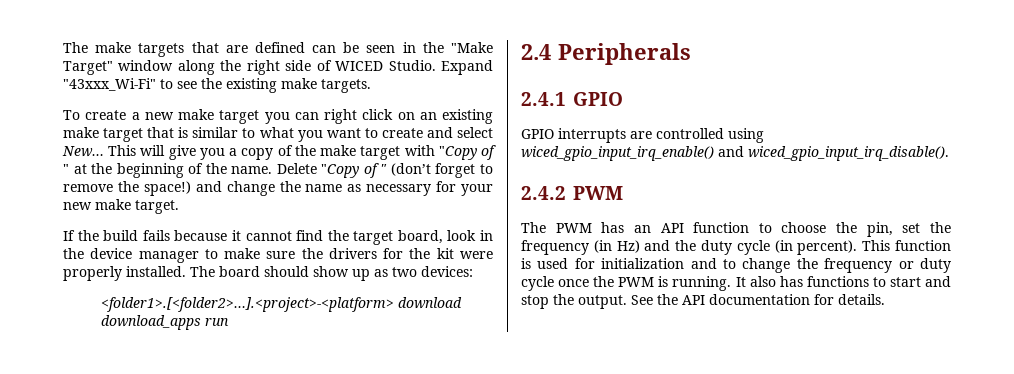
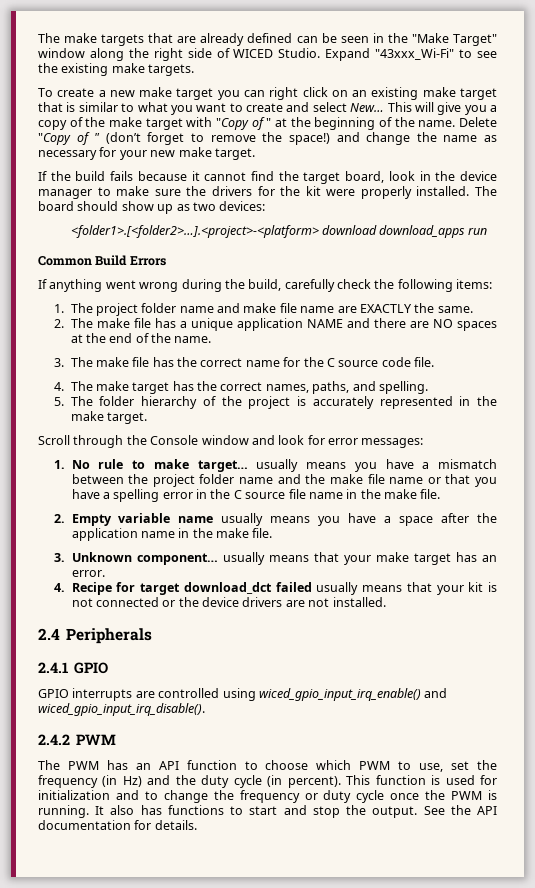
- The make targets that are defined can be seen in the "Make Target" window along the right side of WICED Studio.
+ The make targets that are already defined can be seen in the "Make Target" window along the right side of WICED Studio.
+ Common Build Errors
+ If anything went wrong during the build, carefully check the following items:
+ 1. The project folder name and make file name are EXACTLY the same.
+ 2. The make file has a unique application NAME and there are NO spaces at the end of the name.
+ 3. The make file has the correct name for the C source code file.
+ 4. The make target has the correct names, paths, and spelling.
+ 5. The folder hierarchy of the project is accurately represented in the make target.
+ Scroll through the Console window and look for error messages:
+ 1. No rule to make target… usually means you have a mismatch between the project folder name and the make file name or that you have a spelling error in the C source file name in the make file.
+ 2. Empty variable name usually means you have a space after the application name in the make file.
+ 3. Unknown component… usually means that your make target has an error.
+ 4. Recipe for target download_dct failed usually means that your kit is not connected or the device drivers are not installed.
- The PWM has an API function to choose the pin, set the frequency (in Hz) and the duty cycle (in percent).
+ The PWM has an API function to choose which PWM to use, set the frequency (in Hz) and the duty cycle (in percent).

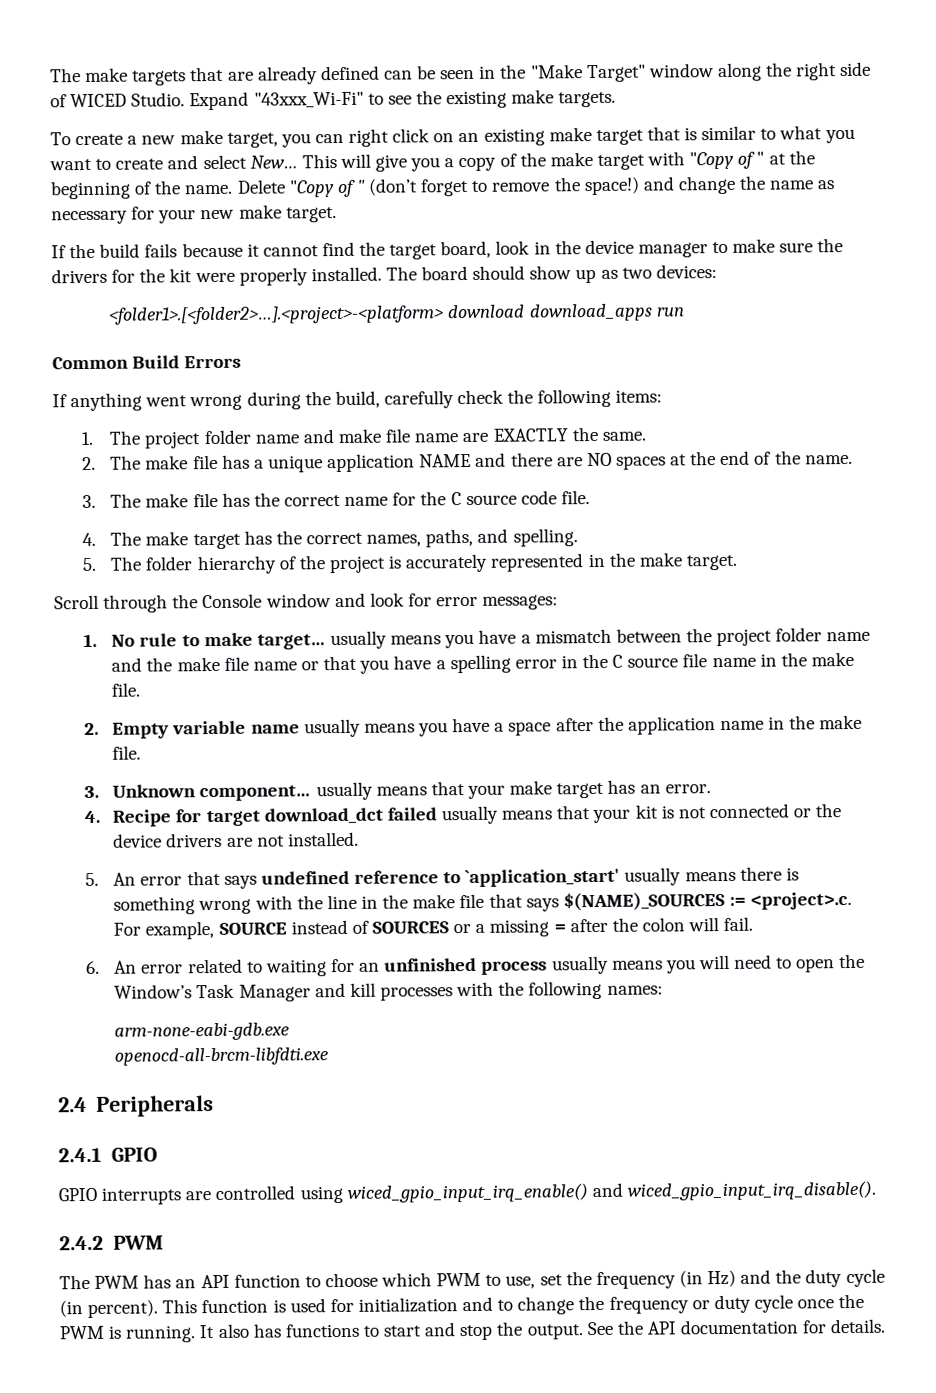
- To create a new make target you can right click on an existing make target that is similar to what you want to create and select New…
+ To create a new make target, you can right click on an existing make target that is similar to what you want to create and select New…
+ 5. An error that says undefined reference to `application_start' usually means there is something wrong with the line in the make file that says $(NAME)_SOURCES := <project>.c. For example, SOURCE instead of SOURCES or a missing = after the colon will fail.
+ 6. An error related to waiting for an unfinished process usually means you will need to open the Window’s Task Manager and kill processes with the following names:
+ arm-none-eabi-gdb.exe
+ openocd-all-brcm-libfdti.exe

